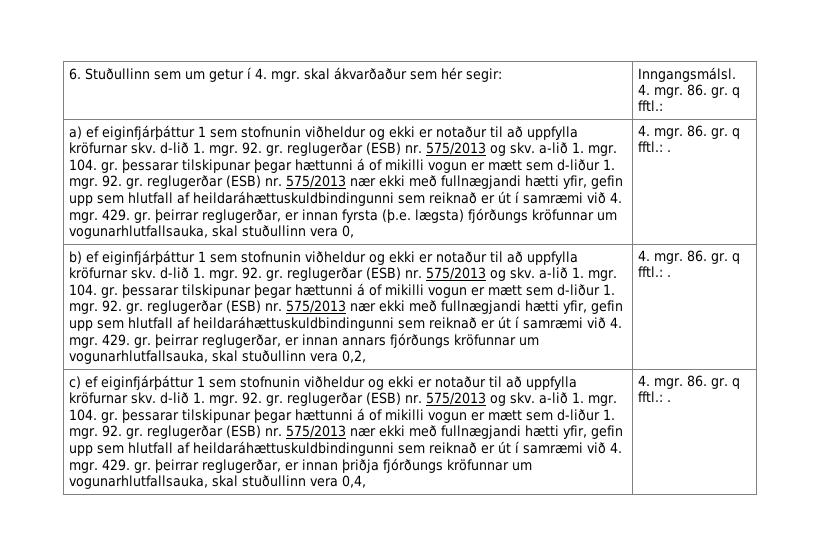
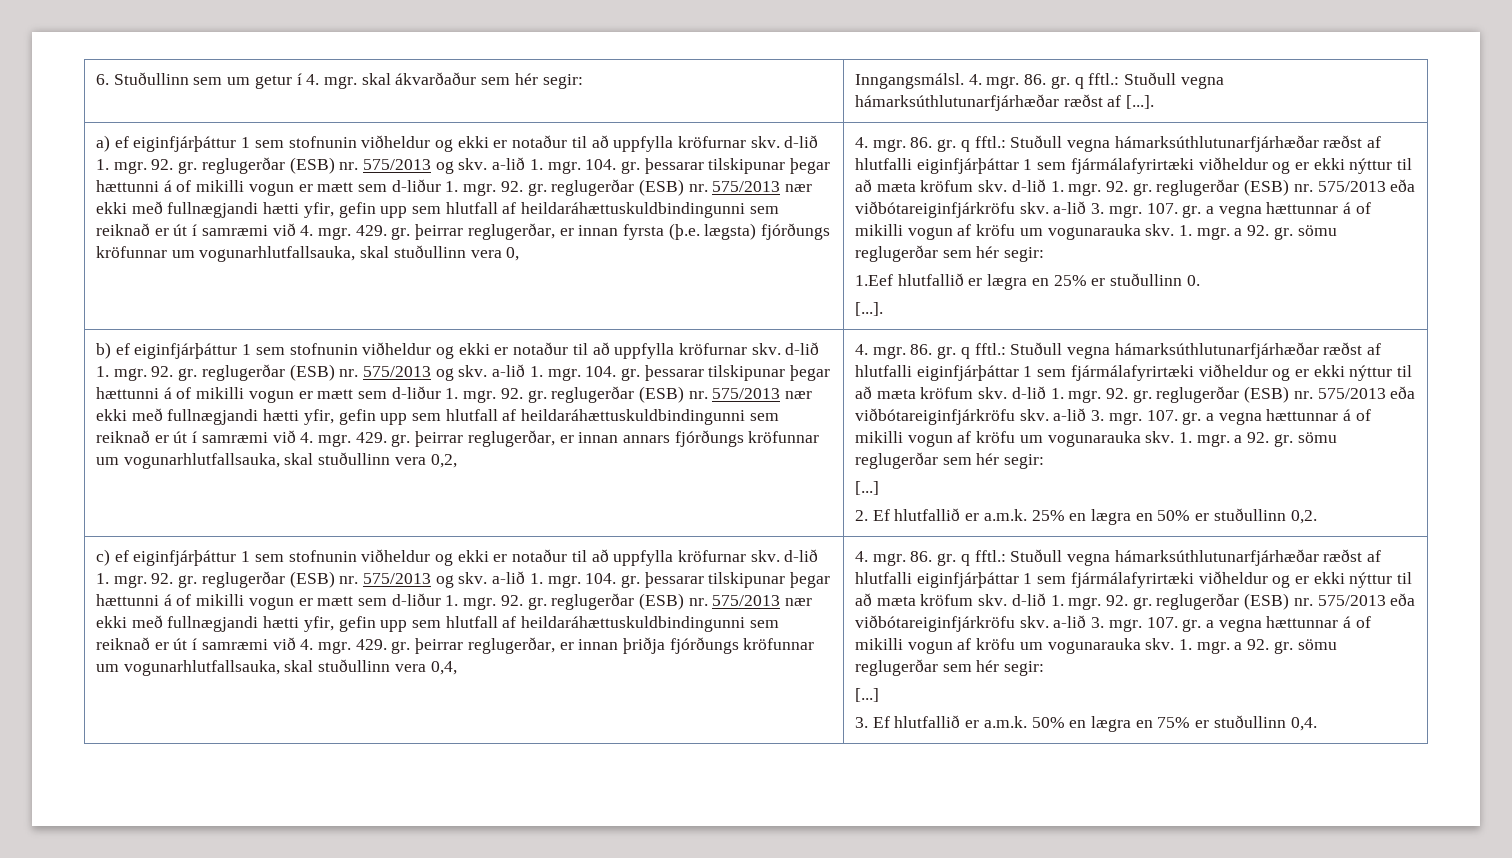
- 6. Stuðullinn sem um getur í 4. mgr. skal ákvarðaður sem hér segir: | Inngangsmálsl. 4. mgr. 86. gr. q fftl.:
+ 6. Stuðullinn sem um getur í 4. mgr. skal ákvarðaður sem hér segir: | Inngangsmálsl. 4. mgr. 86. gr. q fftl.: Stuðull vegna hámarksúthlutunarfjárhæðar ræðst af [...].
- 429. gr. þeirrar reglugerðar, er innan fyrsta (þ.e. lægsta) fjórðungs kröfunnar um vogunarhlutfallsauka, skal stuðullinn vera 0, | 4. mgr. 86. gr. q fftl.: .
+ 429. gr. þeirrar reglugerðar, er innan fyrsta (þ.e. lægsta) fjórðungs kröfunnar um vogunarhlutfallsauka, skal stuðullinn vera 0, | 4. mgr. 86. gr. q fftl.: Stuðull vegna hámarksúthlutunarfjárhæðar ræðst af hlutfalli eiginfjárþáttar 1 sem fjármálafyrirtæki viðheldur og er ekki nýttur til að mæta kröfum skv. d-lið 1. mgr. 92. gr. reglugerðar (ESB) nr. 575/2013 eða viðbótareiginfjárkröfu skv. a-lið 3. mgr. 107. gr. a vegna hættunnar á of mikilli vogun af kröfu um vogunarauka skv. 1. mgr. a 92. gr. sömu reglugerðar sem hér segir:
+ 1.Eef hlutfallið er lægra en 25% er stuðullinn 0.
+ [...].
- 429. gr. þeirrar reglugerðar, er innan annars fjórðungs kröfunnar um vogunarhlutfallsauka, skal stuðullinn vera 0,2, | 4. mgr. 86. gr. q fftl.: .
+ 429. gr. þeirrar reglugerðar, er innan annars fjórðungs kröfunnar um vogunarhlutfallsauka, skal stuðullinn vera 0,2, | 4. mgr. 86. gr. q fftl.: Stuðull vegna hámarksúthlutunarfjárhæðar ræðst af hlutfalli eiginfjárþáttar 1 sem fjármálafyrirtæki viðheldur og er ekki nýttur til að mæta kröfum skv. d-lið 1. mgr. 92. gr. reglugerðar (ESB) nr. 575/2013 eða viðbótareiginfjárkröfu skv. a-lið 3. mgr. 107. gr. a vegna hættunnar á of mikilli vogun af kröfu um vogunarauka skv. 1. mgr. a 92. gr. sömu reglugerðar sem hér segir:
+ [...]
+ 2. Ef hlutfallið er a.m.k. 25% en lægra en 50% er stuðullinn 0,2.
- 429. gr. þeirrar reglugerðar, er innan þriðja fjórðungs kröfunnar um vogunarhlutfallsauka, skal stuðullinn vera 0,4, | 4. mgr. 86. gr. q fftl.: .
+ 429. gr. þeirrar reglugerðar, er innan þriðja fjórðungs kröfunnar um vogunarhlutfallsauka, skal stuðullinn vera 0,4, | 4. mgr. 86. gr. q fftl.: Stuðull vegna hámarksúthlutunarfjárhæðar ræðst af hlutfalli eiginfjárþáttar 1 sem fjármálafyrirtæki viðheldur og er ekki nýttur til að mæta kröfum skv. d-lið 1. mgr. 92. gr. reglugerðar (ESB) nr. 575/2013 eða viðbótareiginfjárkröfu skv. a-lið 3. mgr. 107. gr. a vegna hættunnar á of mikilli vogun af kröfu um vogunarauka skv. 1. mgr. a 92. gr. sömu reglugerðar sem hér segir:
+ [...]
+ 3. Ef hlutfallið er a.m.k. 50% en lægra en 75% er stuðullinn 0,4.

